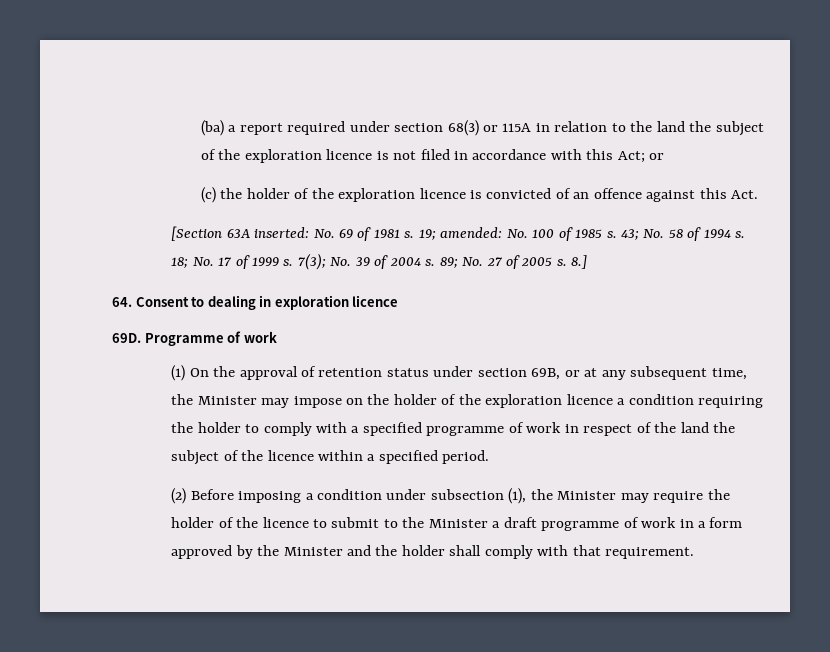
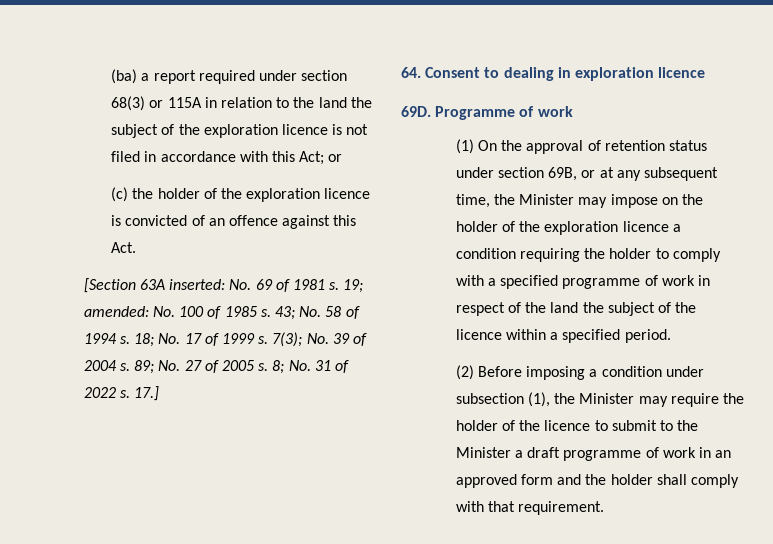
- 8.]
+ 8; No. 31 of 2022 s. 17.]
- (2) Before imposing a condition under subsection (1), the Minister may require the holder of the licence to submit to the Minister a draft programme of work in a form approved by the Minister and the holder shall comply with that requirement.
+ (2) Before imposing a condition under subsection (1), the Minister may require the holder of the licence to submit to the Minister a draft programme of work in an approved form and the holder shall comply with that requirement.

